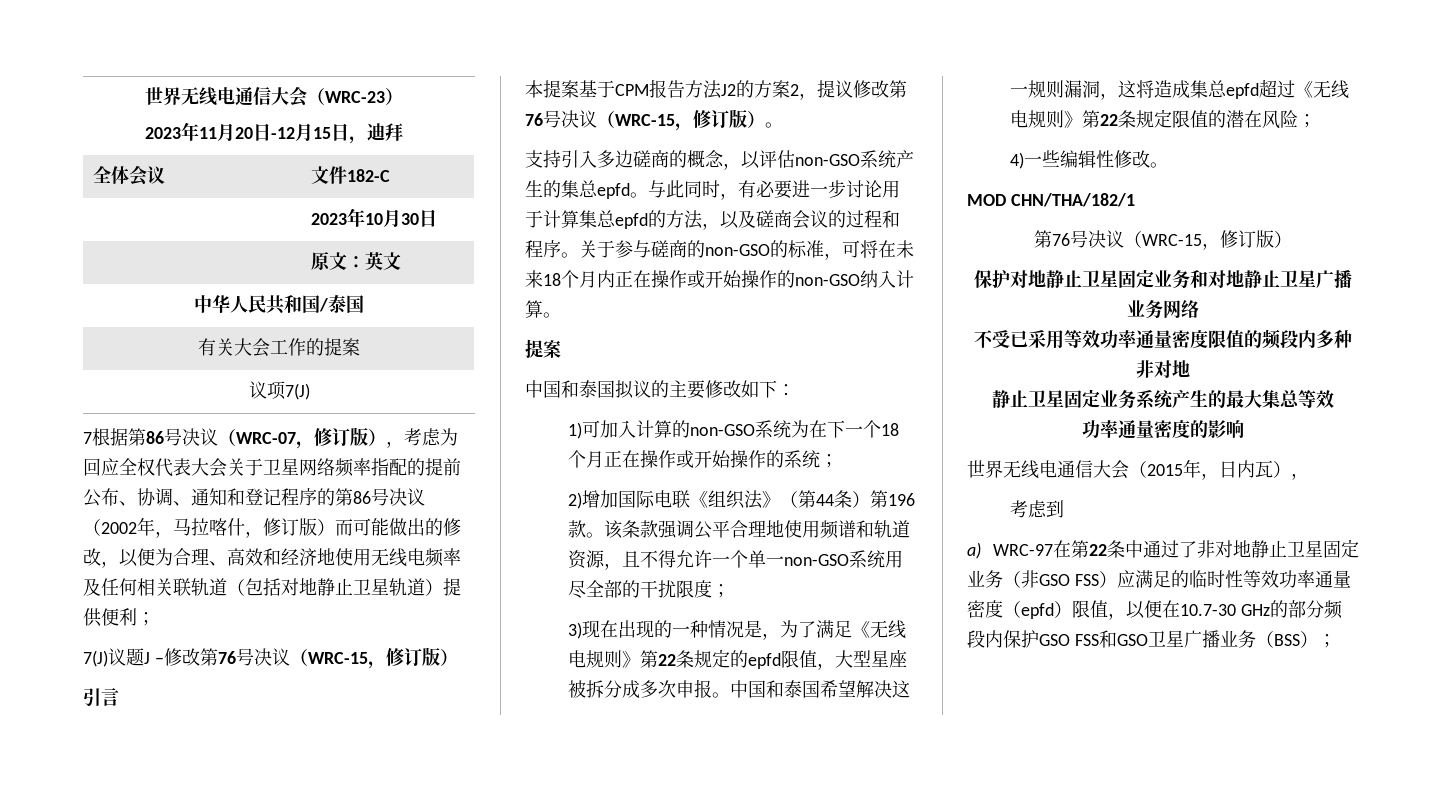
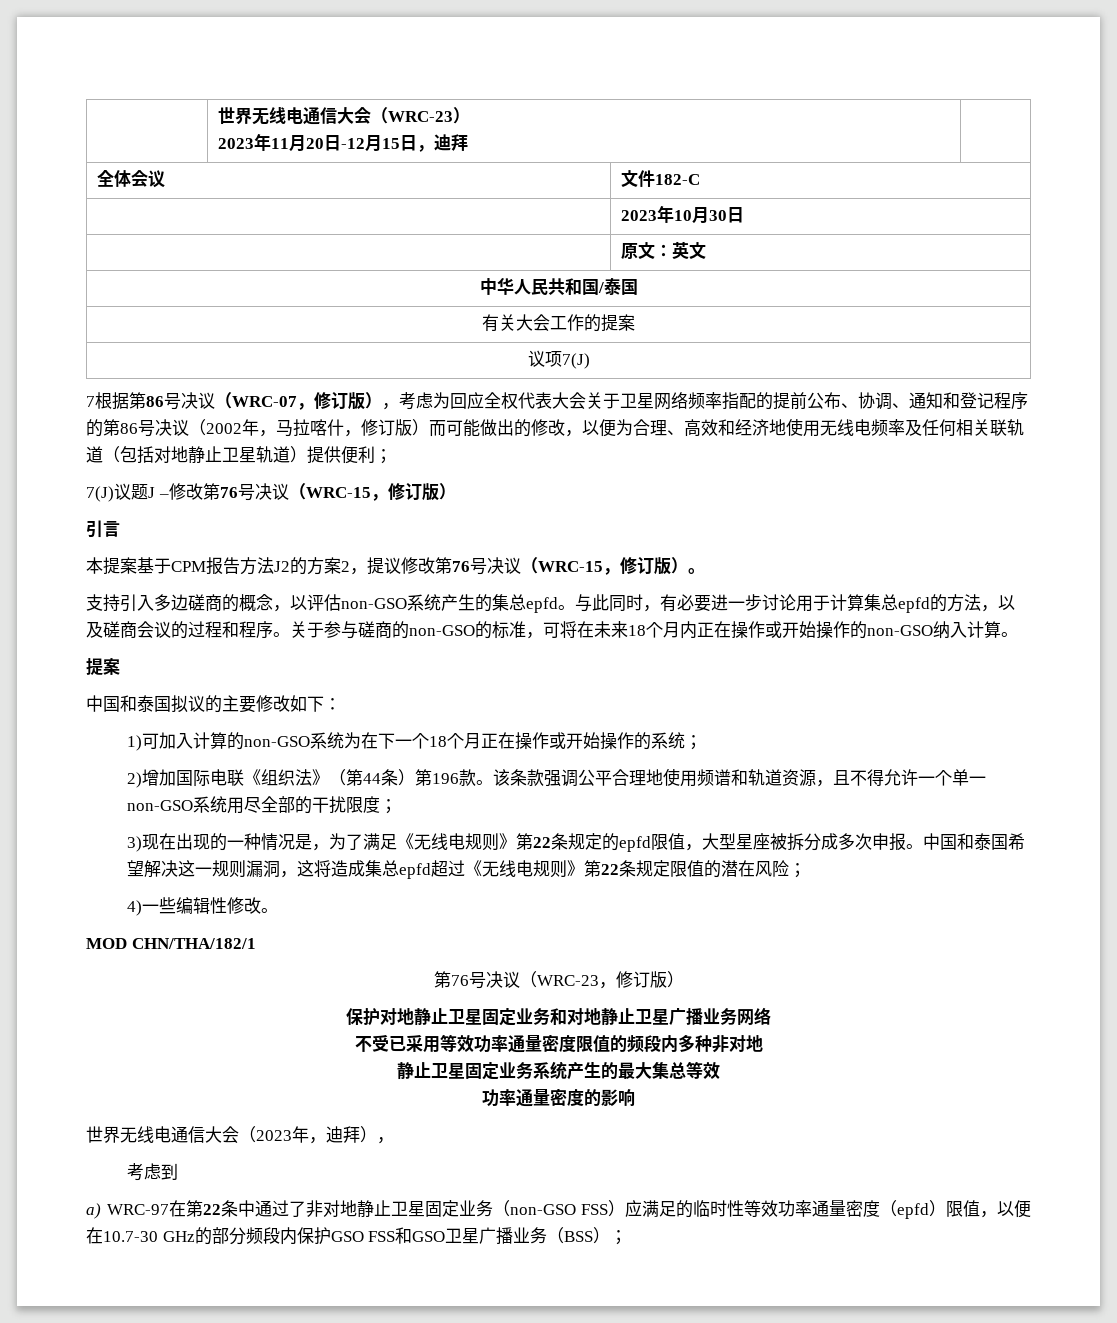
  MOD CHN/THA/182/1
- 第76号决议（WRC-15，修订版）
+ 第76号决议（WRC-23，修订版）
- 世界无线电通信大会（2015年，日内瓦），
+ 世界无线电通信大会（2023年，迪拜），
- a) WRC-97在第22条中通过了非对地静止卫星固定业务（非GSO FSS）应满足的临时性等效功率通量密度（epfd）限值，以便在10.7-30 GHz的部分频段内保护GSO FSS和GSO卫星广播业务（BSS）；
+ a) WRC-97在第22条中通过了非对地静止卫星固定业务（non-GSO FSS）应满足的临时性等效功率通量密度（epfd）限值，以便在10.7-30 GHz的部分频段内保护GSO FSS和GSO卫星广播业务（BSS）；

